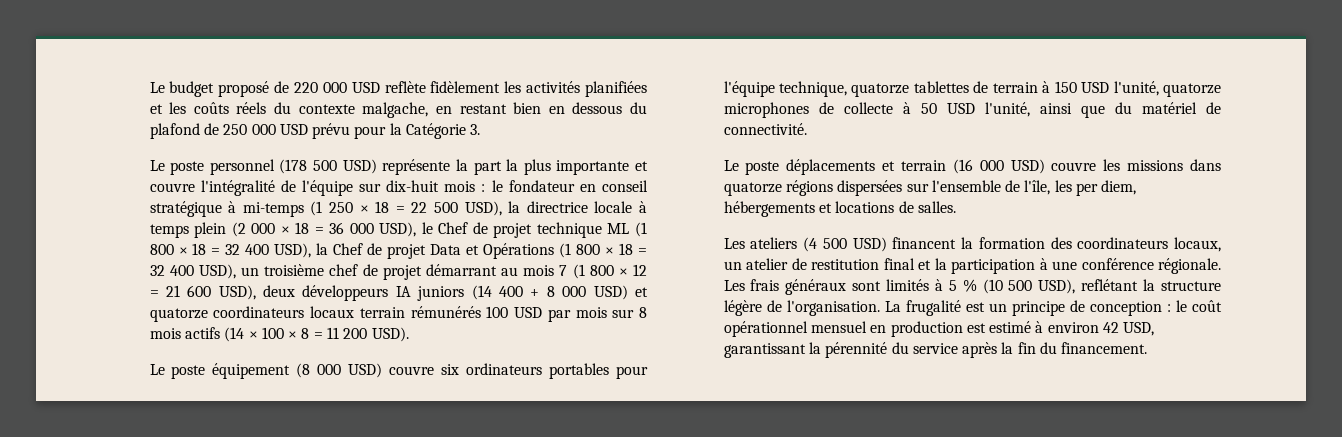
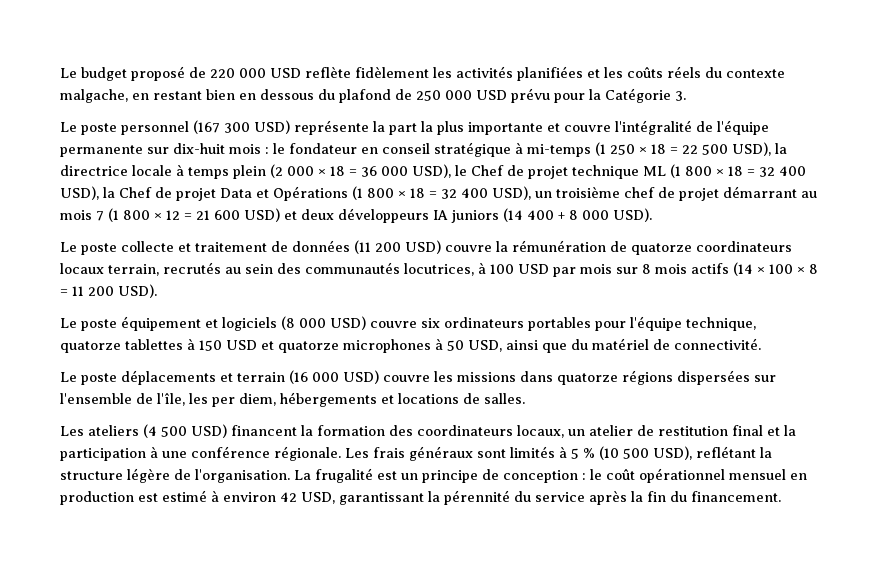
- Le poste personnel (178 500 USD) représente la part la plus importante et couvre l'intégralité de l'équipe sur dix-huit mois :
+ Le poste personnel (167 300 USD) représente la part la plus importante et couvre l'intégralité de l'équipe permanente sur dix-huit mois :
- le fondateur en conseil stratégique à mi-temps (1 250 × 18 = 22 500 USD), la directrice locale à temps plein (2 000 × 18 = 36 000 USD), le Chef de projet technique ML (1 800 × 18 = 32 400 USD), la Chef de projet Data et Opérations (1 800 × 18 = 32 400 USD), un troisième chef de projet démarrant au mois 7 (1 800 × 12 = 21 600 USD), deux développeurs IA juniors (14 400 + 8 000 USD) et quatorze coordinateurs locaux terrain rémunérés 100 USD par mois sur 8 mois actifs (14 × 100 × 8 = 11 200 USD).
+ le fondateur en conseil stratégique à mi-temps (1 250 × 18 = 22 500 USD), la directrice locale à temps plein (2 000 × 18 = 36 000 USD), le Chef de projet technique ML (1 800 × 18 = 32 400 USD), la Chef de projet Data et Opérations (1 800 × 18 = 32 400 USD), un troisième chef de projet démarrant au mois 7 (1 800 × 12 = 21 600 USD) et deux développeurs IA juniors (14 400 + 8 000 USD).
+ Le poste collecte et traitement de données (11 200 USD) couvre la rémunération de quatorze coordinateurs locaux terrain, recrutés au sein des communautés locutrices, à 100 USD par mois sur 8 mois actifs (14 × 100 × 8 = 11 200 USD).
- Le poste équipement (8 000 USD) couvre six ordinateurs portables pour l'équipe technique, quatorze tablettes de terrain à 150 USD l'unité, quatorze microphones de collecte à 50 USD l'unité, ainsi que du matériel de connectivité.
+ Le poste équipement et logiciels (8 000 USD) couvre six ordinateurs portables pour l'équipe technique, quatorze tablettes à 150 USD et quatorze microphones à 50 USD, ainsi que du matériel de connectivité.

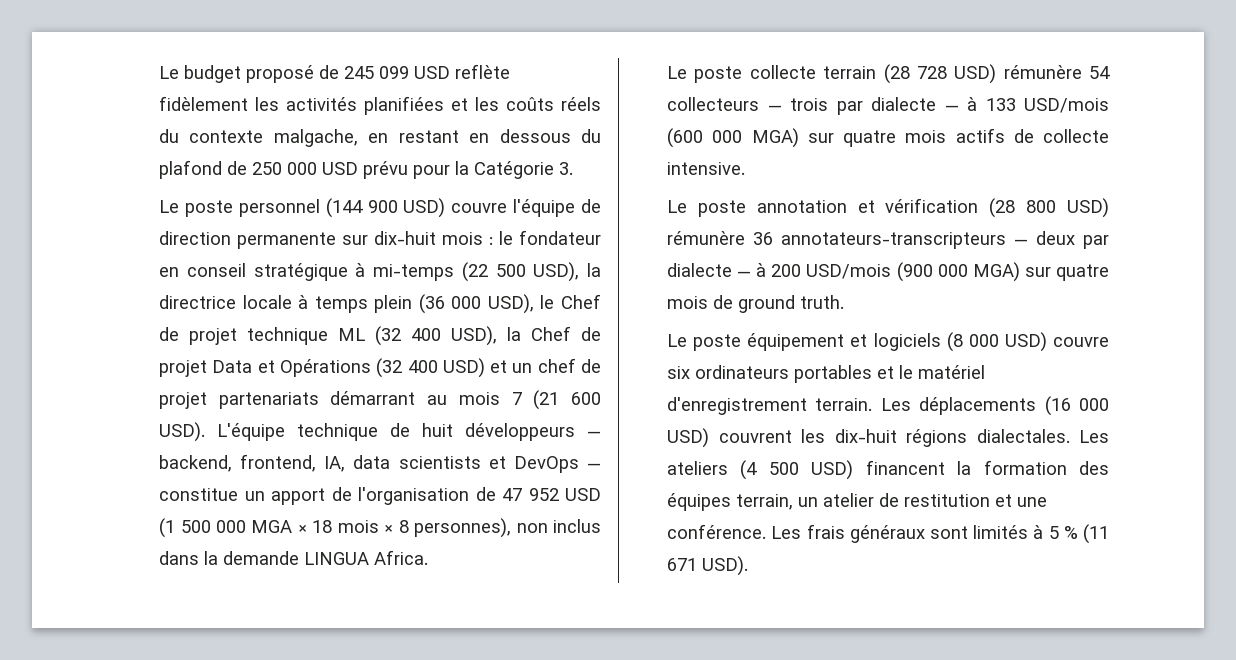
- Le budget proposé de 220 000 USD reflète fidèlement les activités planifiées et les coûts réels du contexte malgache, en restant bien en dessous du plafond de 250 000 USD prévu pour la Catégorie 3.
+ Le budget proposé de 245 099 USD reflète fidèlement les activités planifiées et les coûts réels du contexte malgache, en restant en dessous du plafond de 250 000 USD prévu pour la Catégorie 3.
- Le poste personnel (167 300 USD) représente la part la plus importante et couvre l'intégralité de l'équipe permanente sur dix-huit mois : le fondateur en conseil stratégique à mi-temps (1 250 × 18 = 22 500 USD), la directrice locale à temps plein (2 000 × 18 = 36 000 USD), le Chef de projet technique ML (1 800 × 18 = 32 400 USD), la Chef de projet Data et Opérations (1 800 × 18 = 32 400 USD), un troisième chef de projet démarrant au mois 7 (1 800 × 12 = 21 600 USD) et deux développeurs IA juniors (14 400 + 8 000 USD).
- Le poste collecte et traitement de données (11 200 USD) couvre la rémunération de quatorze coordinateurs locaux terrain, recrutés au sein des communautés locutrices, à 100 USD par mois sur 8 mois actifs (14 × 100 × 8 = 11 200 USD).
+ Le poste personnel (144 900 USD) couvre l'équipe de direction permanente sur dix-huit mois : le fondateur en conseil stratégique à mi-temps (22 500 USD), la directrice locale à temps plein (36 000 USD), le Chef de projet technique ML (32 400 USD), la Chef de projet Data et Opérations (32 400 USD) et un chef de projet partenariats démarrant au mois 7 (21 600 USD). L'équipe technique de huit développeurs — backend, frontend, IA, data scientists et DevOps — constitue un apport de l'organisation de 47 952 USD (1 500 000 MGA × 18 mois × 8 personnes), non inclus dans la demande LINGUA Africa.
+ Le poste collecte terrain (28 728 USD) rémunère 54 collecteurs — trois par dialecte — à 133 USD/mois (600 000 MGA) sur quatre mois actifs de collecte intensive.
+ Le poste annotation et vérification (28 800 USD) rémunère 36 annotateurs-transcripteurs — deux par dialecte — à 200 USD/mois (900 000 MGA) sur quatre mois de ground truth.
- Le poste équipement et logiciels (8 000 USD) couvre six ordinateurs portables pour l'équipe technique, quatorze tablettes à 150 USD et quatorze microphones à 50 USD, ainsi que du matériel de connectivité.
- Le poste déplacements et terrain (16 000 USD) couvre les missions dans quatorze régions dispersées sur l'ensemble de l'île, les per diem, hébergements et locations de salles.
- Les ateliers (4 500 USD) financent la formation des coordinateurs locaux, un atelier de restitution final et la participation à une conférence régionale.
+ Le poste équipement et logiciels (8 000 USD) couvre six ordinateurs portables et le matériel d'enregistrement terrain. Les déplacements (16 000 USD) couvrent les dix-huit régions dialectales. Les ateliers (4 500 USD) financent la formation des équipes terrain, un atelier de restitution et une conférence.
- Les frais généraux sont limités à 5 % (10 500 USD), reflétant la structure légère de l'organisation. La frugalité est un principe de conception : le coût opérationnel mensuel en production est estimé à environ 42 USD, garantissant la pérennité du service après la fin du financement.
+ Les frais généraux sont limités à 5 % (11 671 USD).

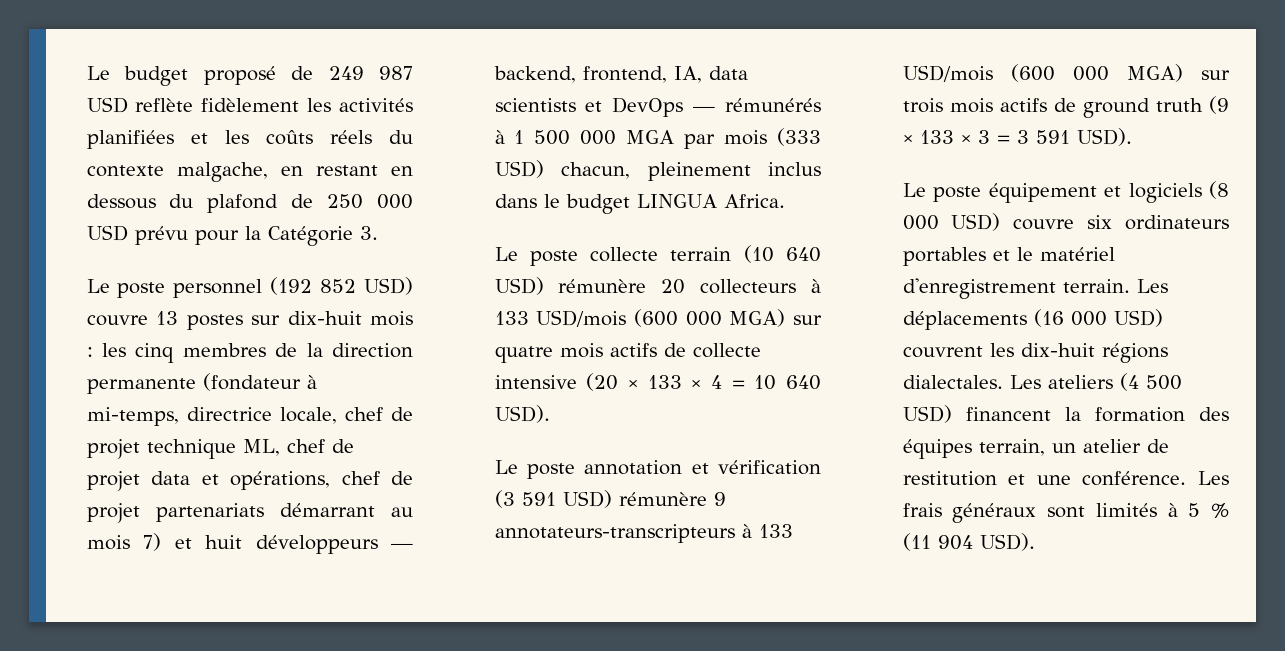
- Le budget proposé de 245 099 USD reflète fidèlement les activités planifiées et les coûts réels du contexte malgache, en restant en dessous du plafond de 250 000 USD prévu pour la Catégorie 3.
+ Le budget proposé de 249 987 USD reflète fidèlement les activités planifiées et les coûts réels du contexte malgache, en restant en dessous du plafond de 250 000 USD prévu pour la Catégorie 3.
- Le poste personnel (144 900 USD) couvre l'équipe de direction permanente sur dix-huit mois : le fondateur en conseil stratégique à mi-temps (22 500 USD), la directrice locale à temps plein (36 000 USD), le Chef de projet technique ML (32 400 USD), la Chef de projet Data et Opérations (32 400 USD) et un chef de projet partenariats démarrant au mois 7 (21 600 USD). L'équipe technique de huit développeurs — backend, frontend, IA, data scientists et DevOps — constitue un apport de l'organisation de 47 952 USD (1 500 000 MGA × 18 mois × 8 personnes), non inclus dans la demande LINGUA Africa.
+ Le poste personnel (192 852 USD) couvre 13 postes sur dix-huit mois : les cinq membres de la direction permanente (fondateur à mi-temps, directrice locale, chef de projet technique ML, chef de projet data et opérations, chef de projet partenariats démarrant au mois 7) et huit développeurs — backend, frontend, IA, data scientists et DevOps — rémunérés à 1 500 000 MGA par mois (333 USD) chacun, pleinement inclus dans le budget LINGUA Africa.
- Le poste collecte terrain (28 728 USD) rémunère 54 collecteurs — trois par dialecte — à 133 USD/mois (600 000 MGA) sur quatre mois actifs de collecte intensive.
+ Le poste collecte terrain (10 640 USD) rémunère 20 collecteurs à 133 USD/mois (600 000 MGA) sur quatre mois actifs de collecte intensive (20 × 133 × 4 = 10 640 USD).
- Le poste annotation et vérification (28 800 USD) rémunère 36 annotateurs-transcripteurs — deux par dialecte — à 200 USD/mois (900 000 MGA) sur quatre mois de ground truth.
+ Le poste annotation et vérification (3 591 USD) rémunère 9 annotateurs-transcripteurs à 133 USD/mois (600 000 MGA) sur trois mois actifs de ground truth (9 × 133 × 3 = 3 591 USD).
- Les frais généraux sont limités à 5 % (11 671 USD).
+ Les frais généraux sont limités à 5 % (11 904 USD).

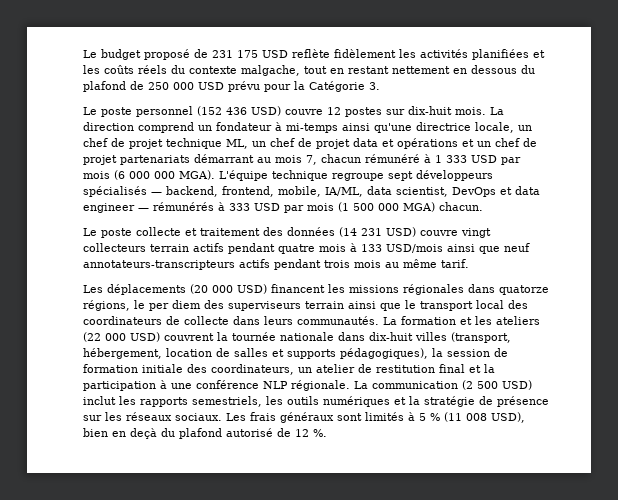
- Le budget proposé de 249 987 USD reflète fidèlement les activités planifiées et les coûts réels du contexte malgache, en restant en dessous du plafond de 250 000 USD prévu pour la Catégorie 3.
+ Le budget proposé de 231 175 USD reflète fidèlement les activités planifiées et les coûts réels du contexte malgache, tout en restant nettement en dessous du plafond de 250 000 USD prévu pour la Catégorie 3.
- Le poste personnel (192 852 USD) couvre 13 postes sur dix-huit mois : les cinq membres de la direction permanente (fondateur à mi-temps, directrice locale, chef de projet technique ML, chef de projet data et opérations, chef de projet partenariats démarrant au mois 7) et huit développeurs — backend, frontend, IA, data scientists et DevOps — rémunérés à 1 500 000 MGA par mois (333 USD) chacun, pleinement inclus dans le budget LINGUA Africa.
- Le poste collecte terrain (10 640 USD) rémunère 20 collecteurs à 133 USD/mois (600 000 MGA) sur quatre mois actifs de collecte intensive (20 × 133 × 4 = 10 640 USD).
- Le poste annotation et vérification (3 591 USD) rémunère 9 annotateurs-transcripteurs à 133 USD/mois (600 000 MGA) sur trois mois actifs de ground truth (9 × 133 × 3 = 3 591 USD).
- Le poste équipement et logiciels (8 000 USD) couvre six ordinateurs portables et le matériel d'enregistrement terrain. Les déplacements (16 000 USD) couvrent les dix-huit régions dialectales. Les ateliers (4 500 USD) financent la formation des équipes terrain, un atelier de restitution et une conférence.
+ Le poste personnel (152 436 USD) couvre 12 postes sur dix-huit mois. La direction comprend un fondateur à mi-temps ainsi qu'une directrice locale, un chef de projet technique ML, un chef de projet data et opérations et un chef de projet partenariats démarrant au mois 7, chacun rémunéré à 1 333 USD par mois (6 000 000 MGA). L'équipe technique regroupe sept développeurs spécialisés — backend, frontend, mobile, IA/ML, data scientist, DevOps et data engineer — rémunérés à 333 USD par mois (1 500 000 MGA) chacun.
+ Le poste collecte et traitement des données (14 231 USD) couvre vingt collecteurs terrain actifs pendant quatre mois à 133 USD/mois ainsi que neuf annotateurs-transcripteurs actifs pendant trois mois au même tarif.
+ Les déplacements (20 000 USD) financent les missions régionales dans quatorze régions, le per diem des superviseurs terrain ainsi que le transport local des coordinateurs de collecte dans leurs communautés. La formation et les ateliers (22 000 USD) couvrent la tournée nationale dans dix-huit villes (transport, hébergement, location de salles et supports pédagogiques), la session de formation initiale des coordinateurs, un atelier de restitution final et la participation à une conférence NLP régionale. La communication (2 500 USD) inclut les rapports semestriels, les outils numériques et la stratégie de présence sur les réseaux sociaux.
- Les frais généraux sont limités à 5 % (11 904 USD).
+ Les frais généraux sont limités à 5 % (11 008 USD), bien en deçà du plafond autorisé de 12 %.

